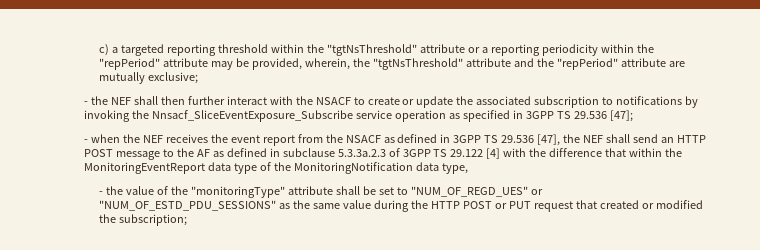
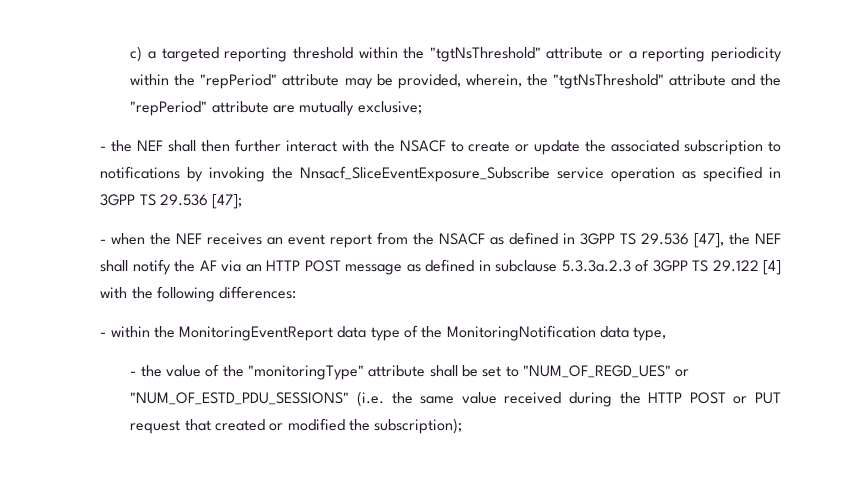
- - when the NEF receives the event report from the NSACF as defined in 3GPP TS 29.536 [47], the NEF shall send an HTTP POST message to the AF as defined in subclause 5.3.3a.2.3 of 3GPP TS 29.122 [4] with the difference that within the MonitoringEventReport data type of the MonitoringNotification data type,
+ - when the NEF receives an event report from the NSACF as defined in 3GPP TS 29.536 [47], the NEF shall notify the AF via an HTTP POST message as defined in subclause 5.3.3a.2.3 of 3GPP TS 29.122 [4] with the following differences:
+ - within the MonitoringEventReport data type of the MonitoringNotification data type,
- - the value of the "monitoringType" attribute shall be set to "NUM_OF_REGD_UES" or "NUM_OF_ESTD_PDU_SESSIONS" as the same value during the HTTP POST or PUT request that created or modified the subscription;
+ - the value of the "monitoringType" attribute shall be set to "NUM_OF_REGD_UES" or "NUM_OF_ESTD_PDU_SESSIONS" (i.e. the same value received during the HTTP POST or PUT request that created or modified the subscription);

